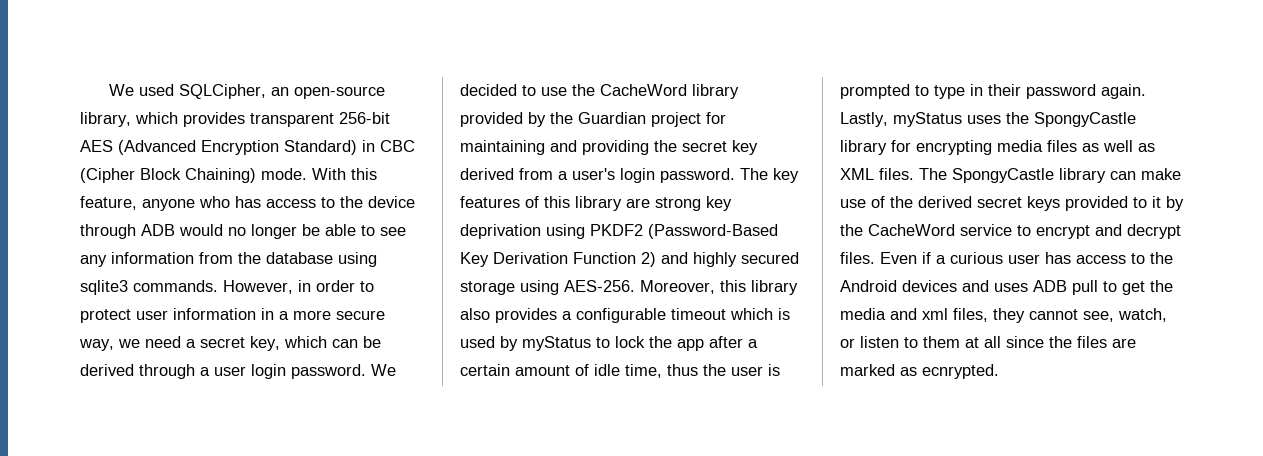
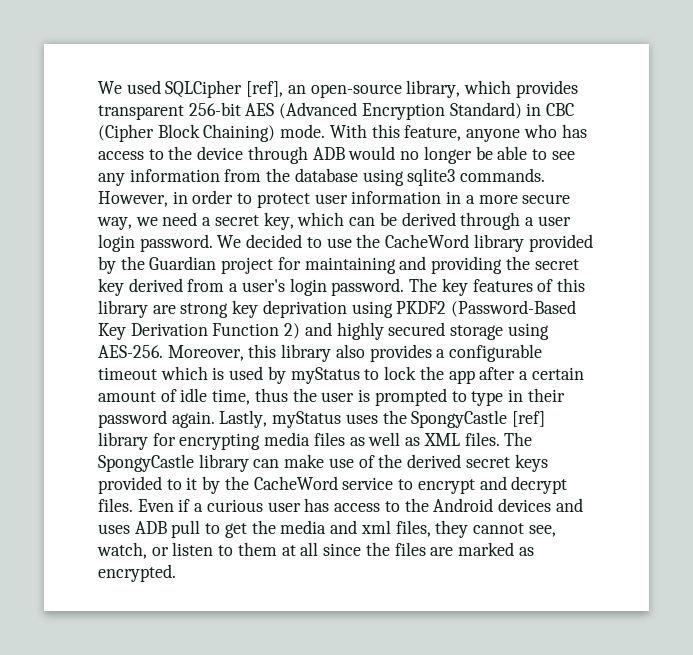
- We used SQLCipher, an open-source library, which provides transparent 256-bit AES (Advanced Encryption Standard) in CBC (Cipher Block Chaining) mode.
+ We used SQLCipher [ref], an open-source library, which provides transparent 256-bit AES (Advanced Encryption Standard) in CBC (Cipher Block Chaining) mode.
- Lastly, myStatus uses the SpongyCastle library for encrypting media files as well as XML files.
+ Lastly, myStatus uses the SpongyCastle [ref] library for encrypting media files as well as XML files.
- Even if a curious user has access to the Android devices and uses ADB pull to get the media and xml files, they cannot see, watch, or listen to them at all since the files are marked as ecnrypted.
+ Even if a curious user has access to the Android devices and uses ADB pull to get the media and xml files, they cannot see, watch, or listen to them at all since the files are marked as encrypted.

